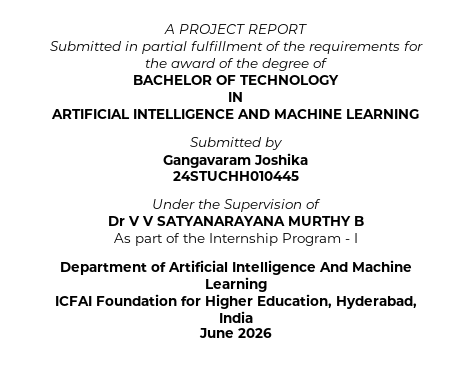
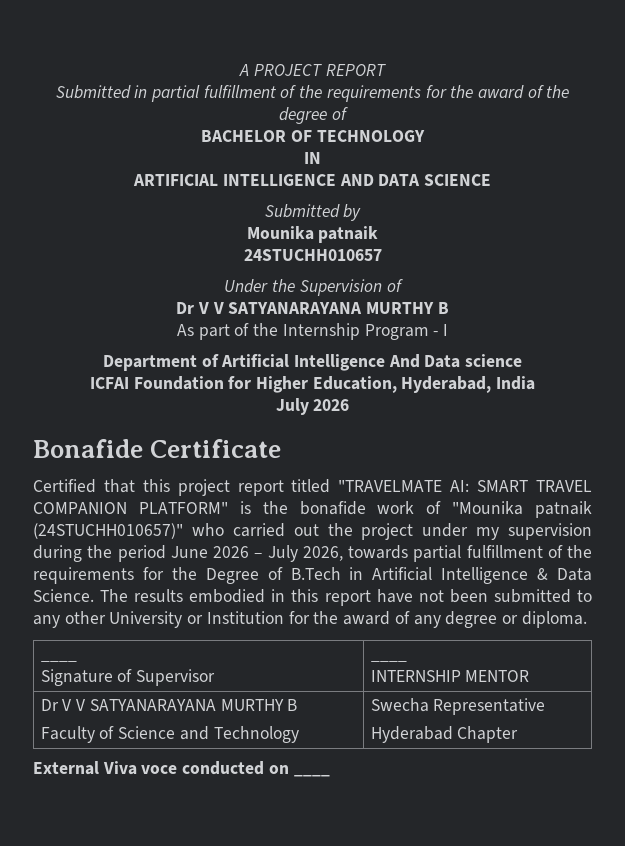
- ARTIFICIAL INTELLIGENCE AND MACHINE LEARNING
+ ARTIFICIAL INTELLIGENCE AND DATA SCIENCE
- Gangavaram Joshika
- 24STUCHH010445
+ Mounika patnaik
+ 24STUCHH010657
- Department of Artificial Intelligence And Machine Learning
+ Department of Artificial Intelligence And Data science
- June 2026
+ July 2026
+ Bonafide Certificate
+ Certified that this project report titled "TRAVELMATE AI: SMART TRAVEL COMPANION PLATFORM" is the bonafide work of "Mounika patnaik (24STUCHH010657)" who carried out the project under my supervision during the period June 2026 – July 2026, towards partial fulfillment of the requirements for the Degree of B.Tech in Artificial Intelligence & Data Science. The results embodied in this report have not been submitted to any other University or Institution for the award of any degree or diploma.
+ ____
+ Signature of Supervisor | ____
+ INTERNSHIP MENTOR
+ Dr V V SATYANARAYANA MURTHY B
+ Faculty of Science and Technology | Swecha Representative
+ Hyderabad Chapter
+ External Viva voce conducted on ____

